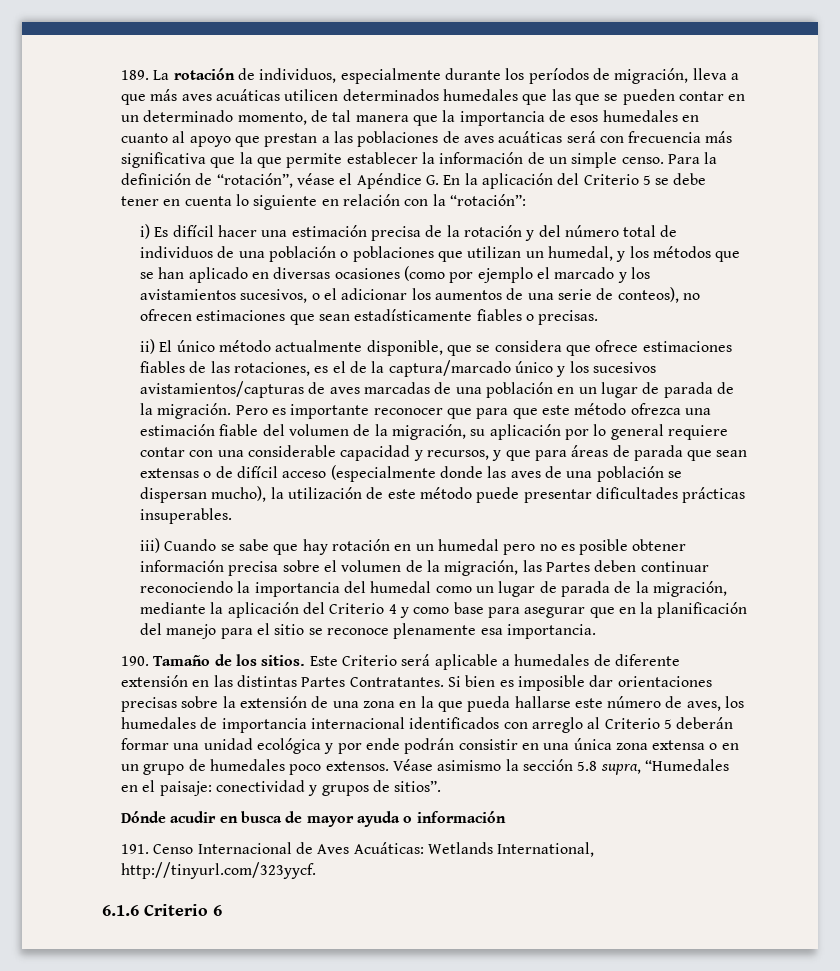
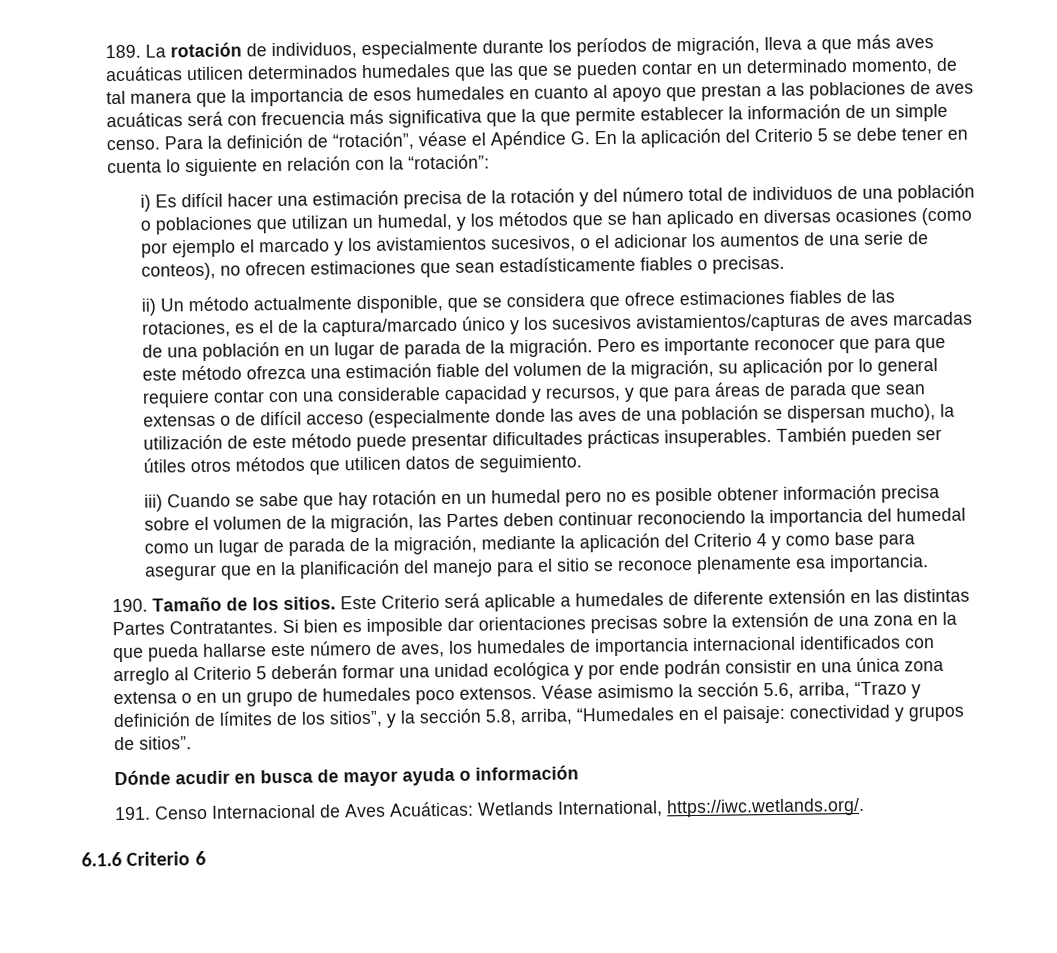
- ii) El único método actualmente disponible, que se considera que ofrece estimaciones fiables de las rotaciones, es el de la captura/marcado único y los sucesivos avistamientos/capturas de aves marcadas de una población en un lugar de parada de la migración.
+ ii) Un método actualmente disponible, que se considera que ofrece estimaciones fiables de las rotaciones, es el de la captura/marcado único y los sucesivos avistamientos/capturas de aves marcadas de una población en un lugar de parada de la migración.
+ También pueden ser útiles otros métodos que utilicen datos de seguimiento.
- Véase asimismo la sección 5.8 supra, “Humedales en el paisaje: conectividad y grupos de sitios”.
+ Véase asimismo la sección 5.6, arriba, “Trazo y definición de límites de los sitios”, y la sección 5.8, arriba, “Humedales en el paisaje: conectividad y grupos de sitios”.
- 191. Censo Internacional de Aves Acuáticas: Wetlands International, http://tinyurl.com/323yycf.
+ 191. Censo Internacional de Aves Acuáticas: Wetlands International, https://iwc.wetlands.org/.

